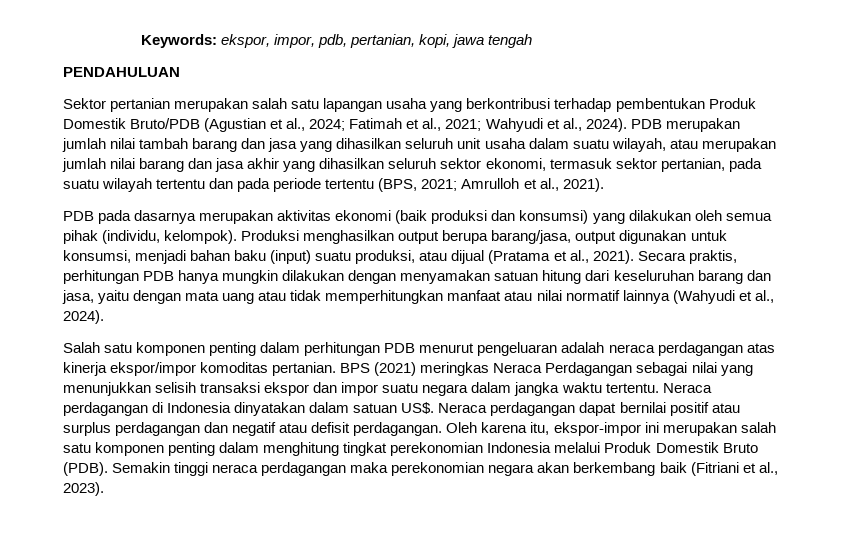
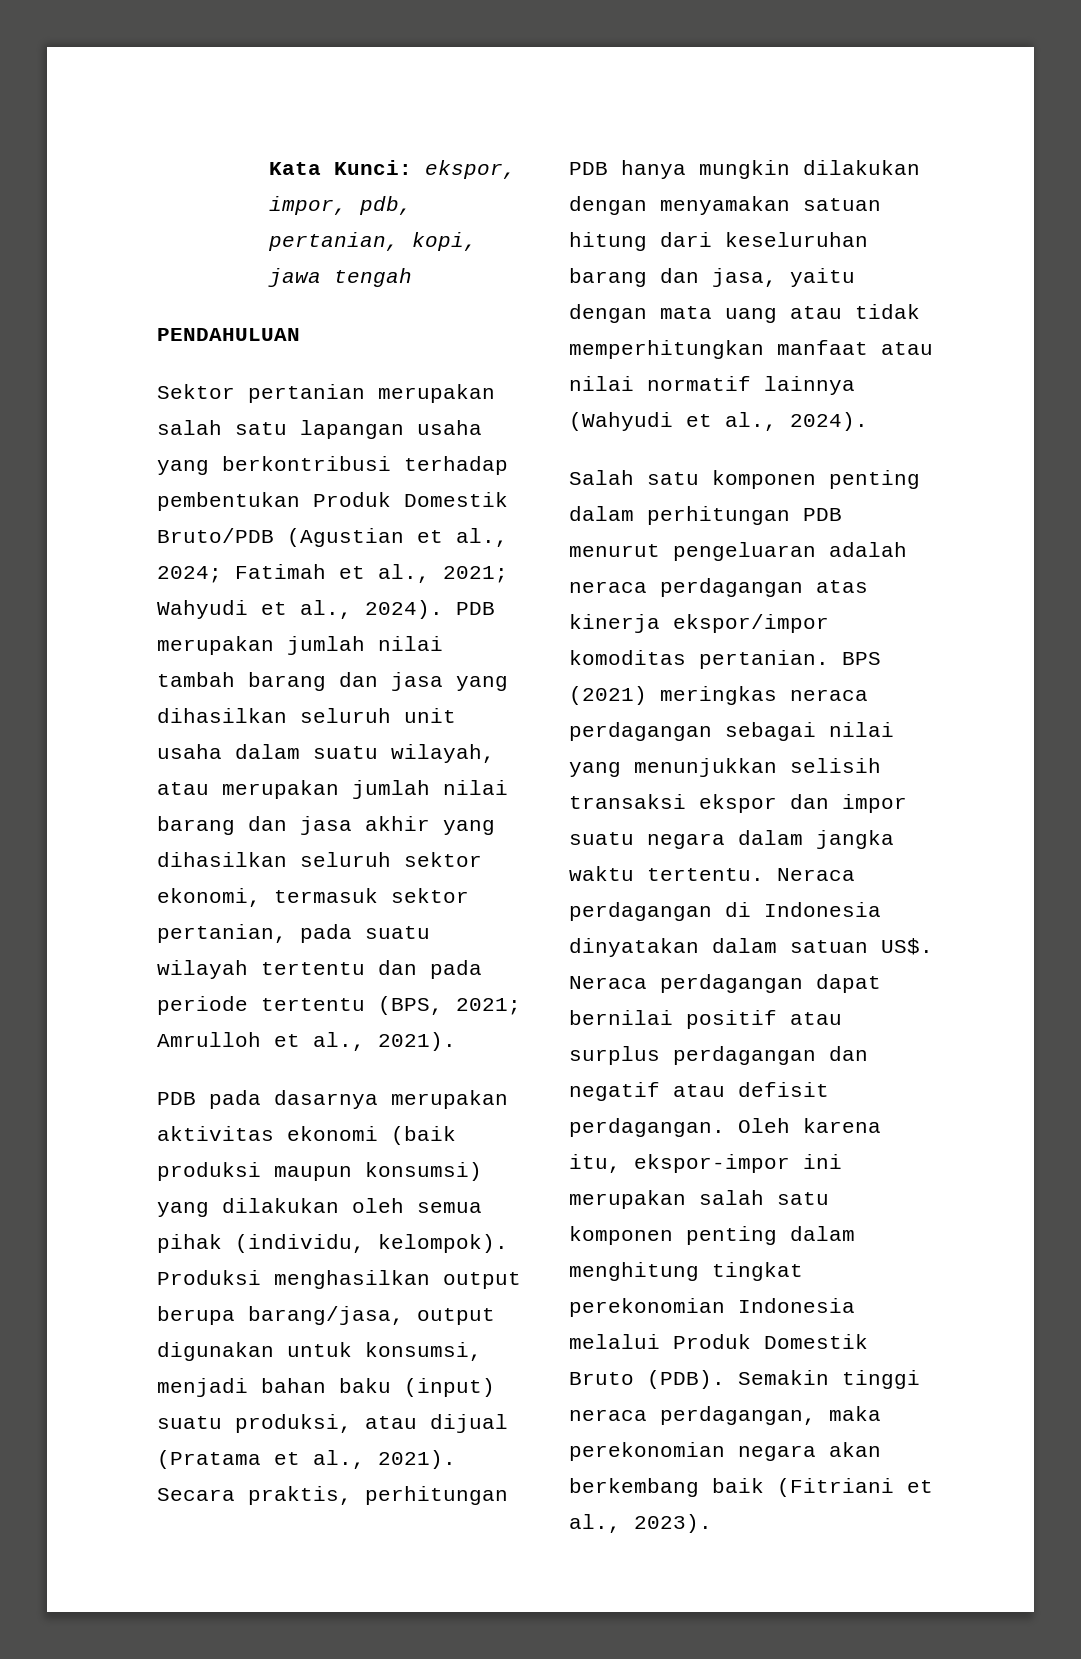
- Keywords: ekspor, impor, pdb, pertanian, kopi, jawa tengah
+ Kata Kunci: ekspor, impor, pdb, pertanian, kopi, jawa tengah
- PDB pada dasarnya merupakan aktivitas ekonomi (baik produksi dan konsumsi) yang dilakukan oleh semua pihak (individu, kelompok).
+ PDB pada dasarnya merupakan aktivitas ekonomi (baik produksi maupun konsumsi) yang dilakukan oleh semua pihak (individu, kelompok).
- BPS (2021) meringkas Neraca Perdagangan sebagai nilai yang menunjukkan selisih transaksi ekspor dan impor suatu negara dalam jangka waktu tertentu.
+ BPS (2021) meringkas neraca perdagangan sebagai nilai yang menunjukkan selisih transaksi ekspor dan impor suatu negara dalam jangka waktu tertentu.
- Semakin tinggi neraca perdagangan maka perekonomian negara akan berkembang baik (Fitriani et al., 2023).
+ Semakin tinggi neraca perdagangan, maka perekonomian negara akan berkembang baik (Fitriani et al., 2023).

